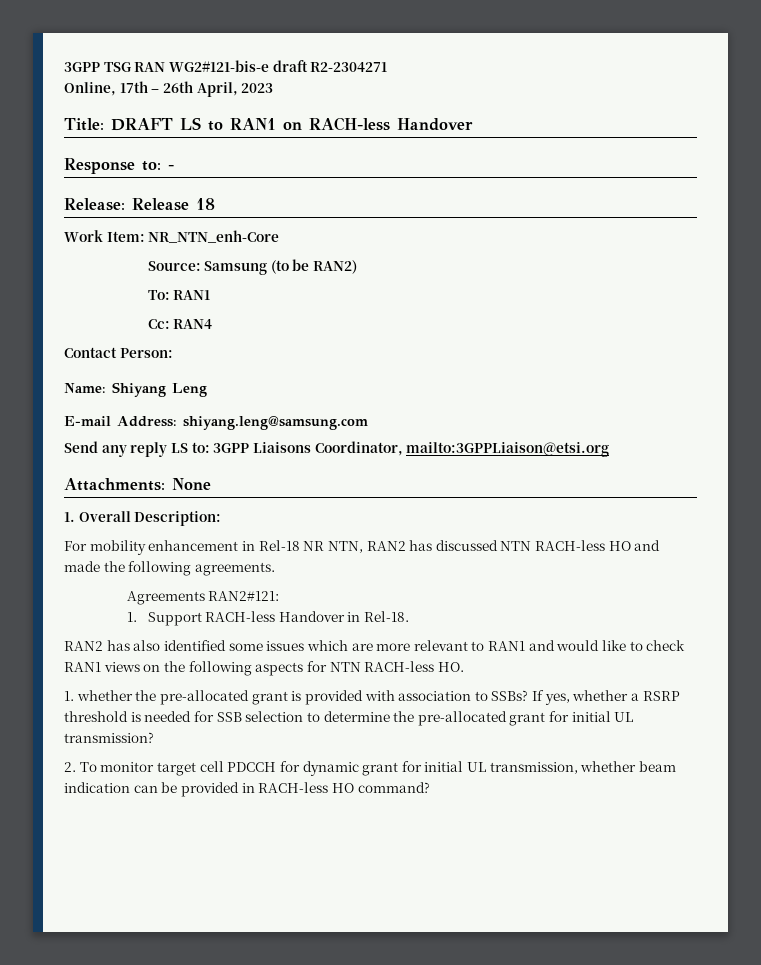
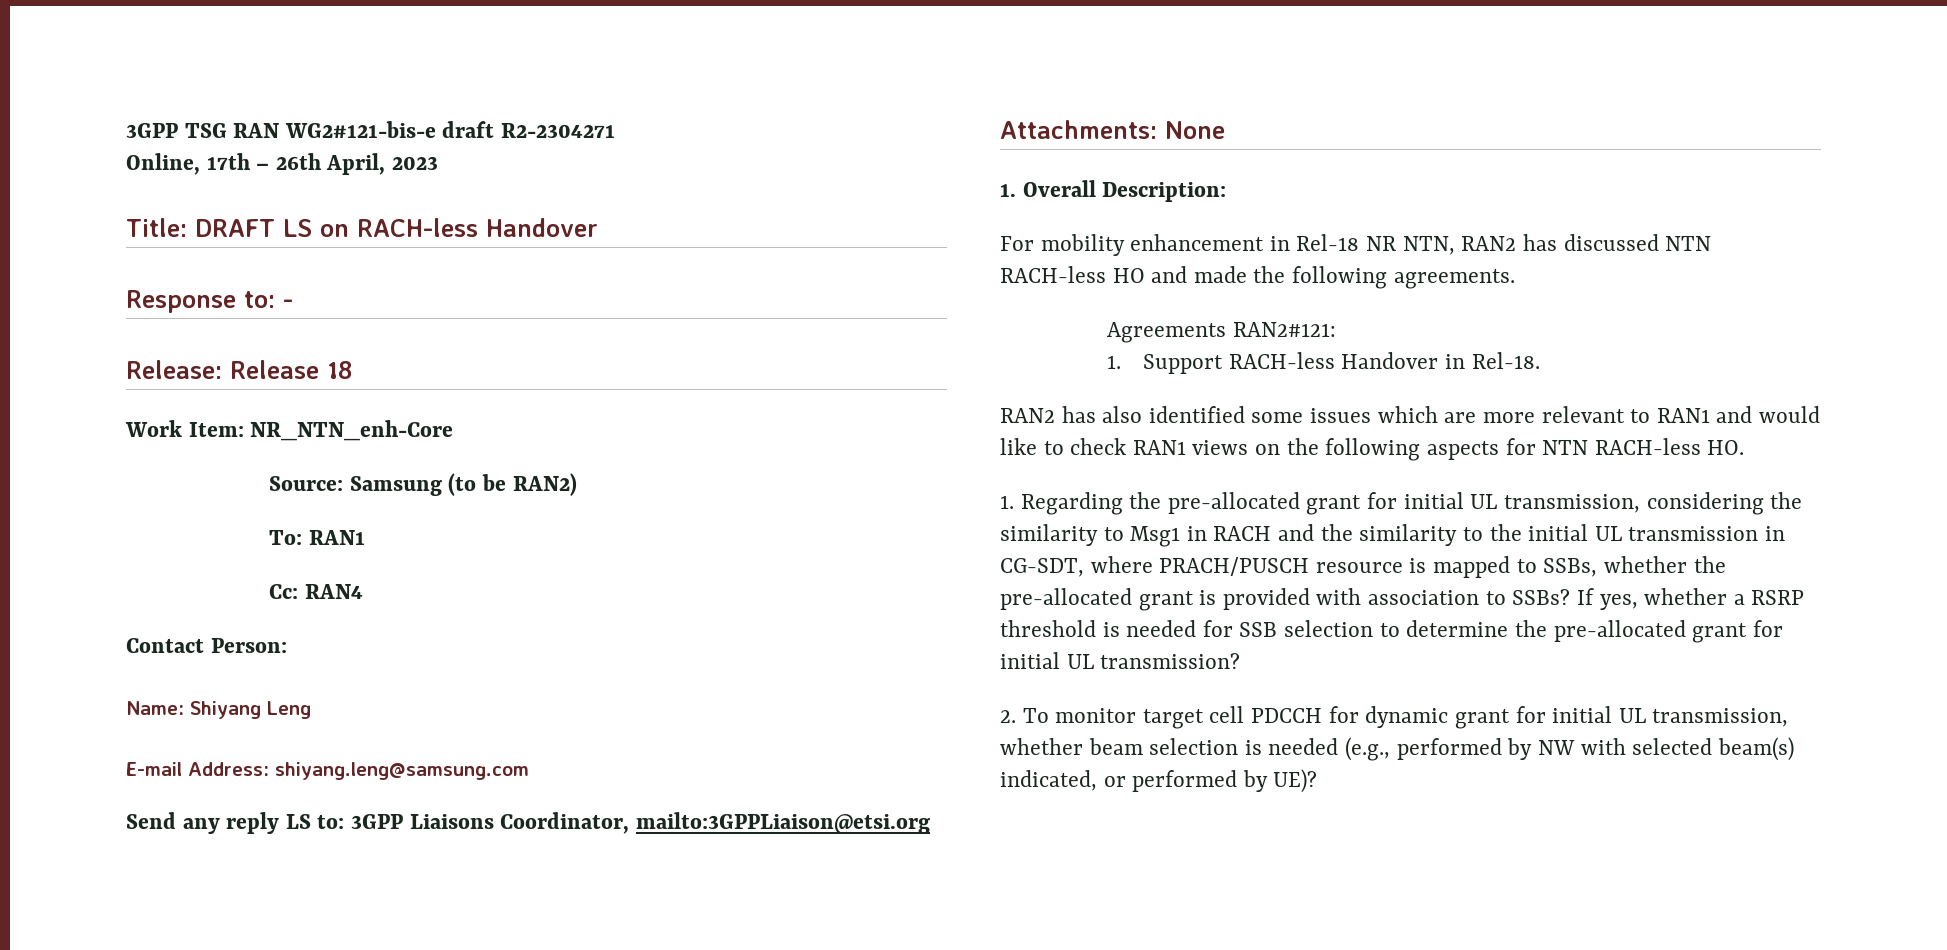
- Title: DRAFT LS to RAN1 on RACH-less Handover
+ Title: DRAFT LS on RACH-less Handover
- 1. whether the pre-allocated grant is provided with association to SSBs?
+ 1. Regarding the pre-allocated grant for initial UL transmission, considering the similarity to Msg1 in RACH and the similarity to the initial UL transmission in CG-SDT, where PRACH/PUSCH resource is mapped to SSBs, whether the pre-allocated grant is provided with association to SSBs?
- 2. To monitor target cell PDCCH for dynamic grant for initial UL transmission, whether beam indication can be provided in RACH-less HO command?
+ 2. To monitor target cell PDCCH for dynamic grant for initial UL transmission, whether beam selection is needed (e.g., performed by NW with selected beam(s) indicated, or performed by UE)?

